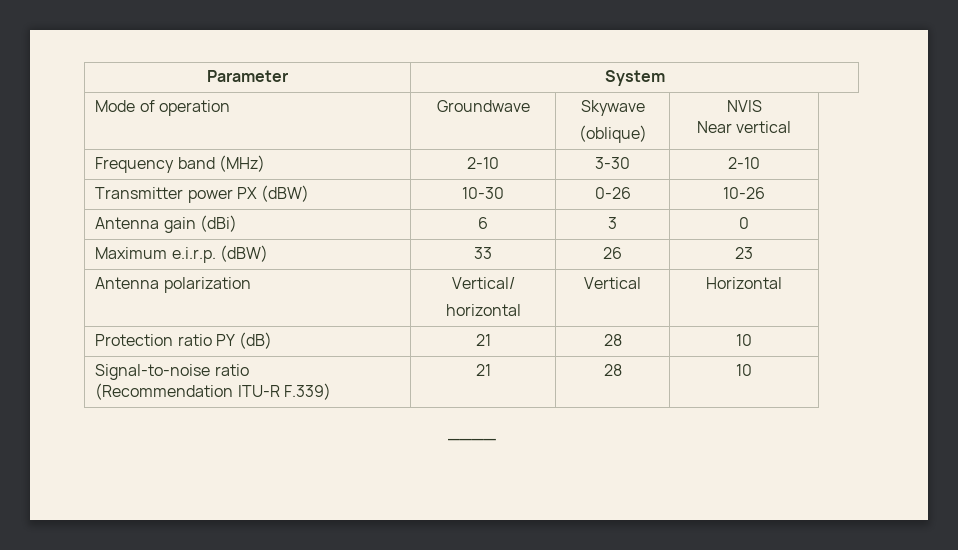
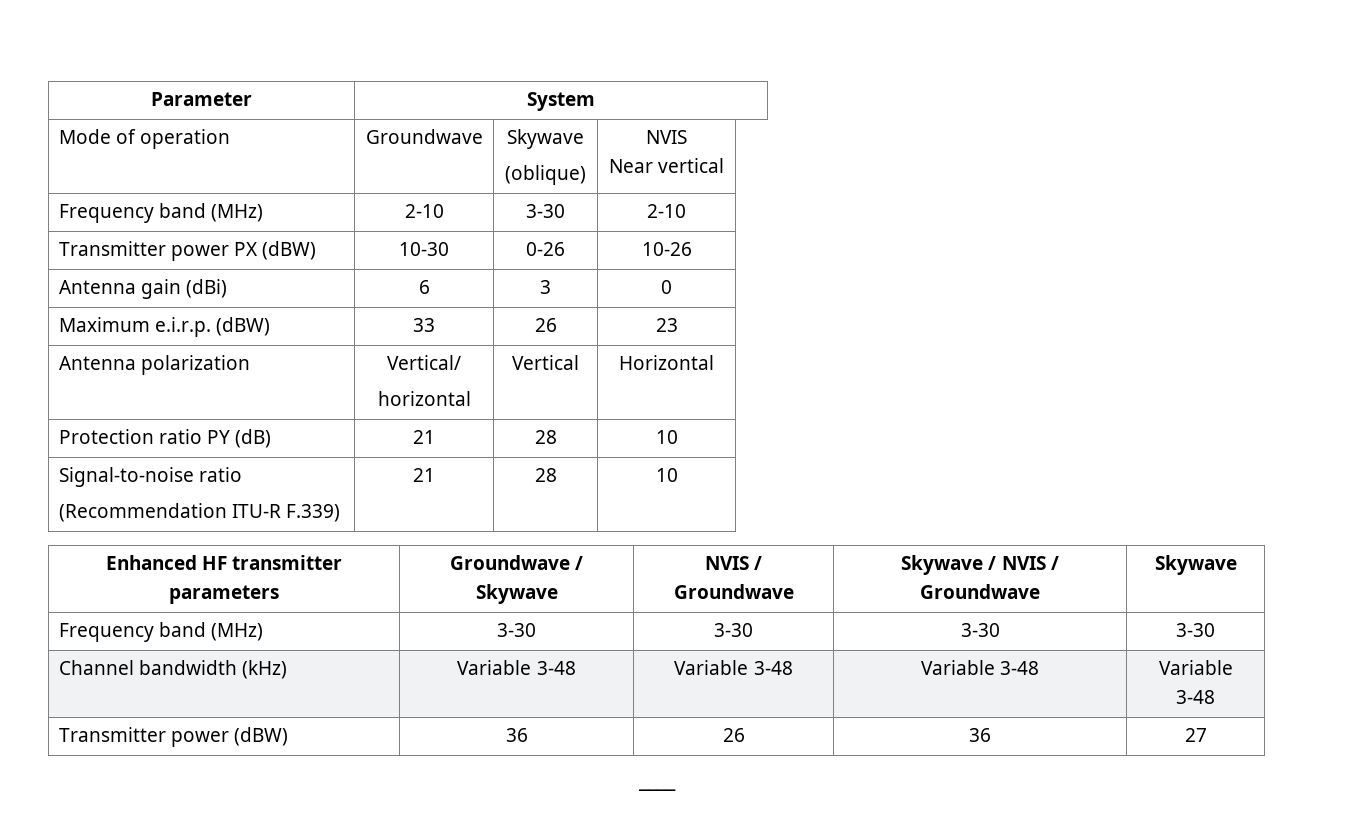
+ Enhanced HF transmitter parameters | Groundwave / Skywave | NVIS / Groundwave | Skywave / NVIS / Groundwave | Skywave
+ Frequency band (MHz) | 3-30 | 3-30 | 3-30 | 3-30
+ Channel bandwidth (kHz) | Variable 3-48 | Variable 3-48 | Variable 3-48 | Variable 3-48
+ Transmitter power (dBW) | 36 | 26 | 36 | 27

